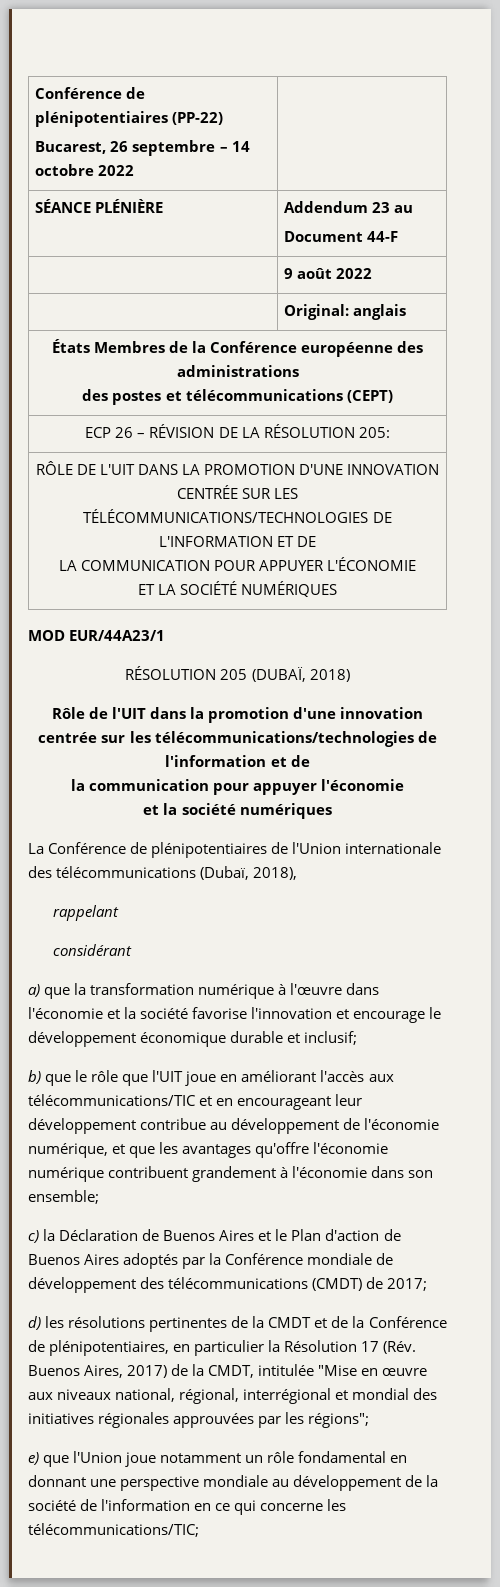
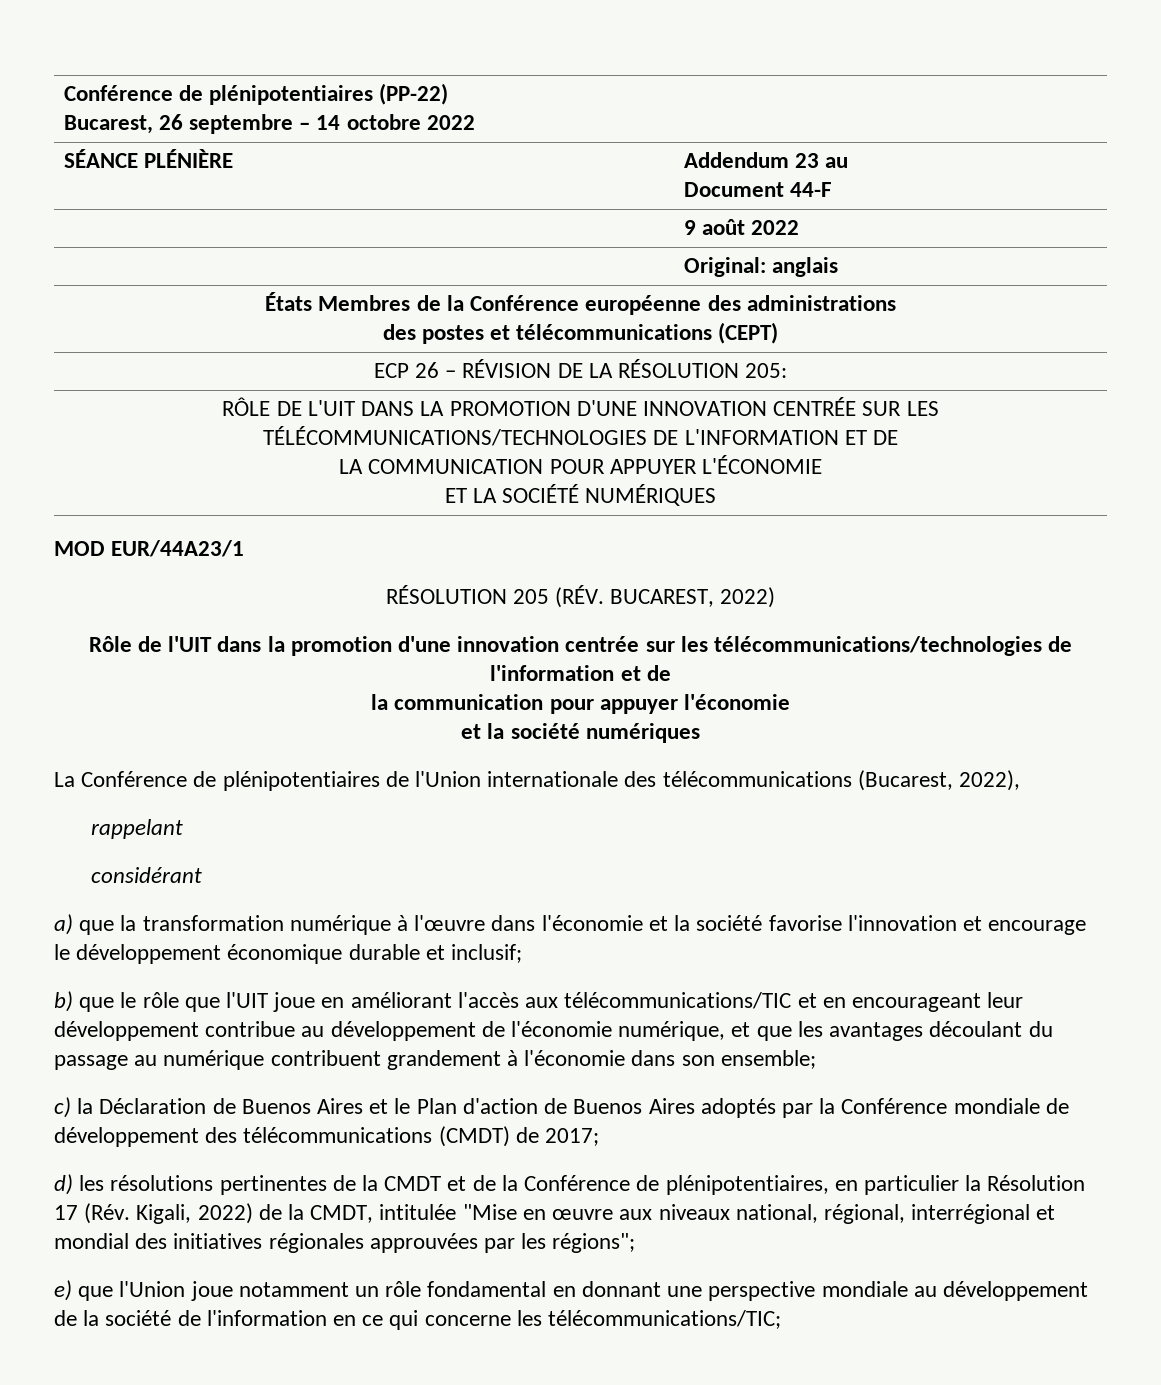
- RÉSOLUTION 205 (DUBAÏ, 2018)
+ RÉSOLUTION 205 (RÉV. BUCAREST, 2022)
- La Conférence de plénipotentiaires de l'Union internationale des télécommunications (Dubaï, 2018),
+ La Conférence de plénipotentiaires de l'Union internationale des télécommunications (Bucarest, 2022),
- b) que le rôle que l'UIT joue en améliorant l'accès aux télécommunications/TIC et en encourageant leur développement contribue au développement de l'économie numérique, et que les avantages qu'offre l'économie numérique contribuent grandement à l'économie dans son ensemble;
+ b) que le rôle que l'UIT joue en améliorant l'accès aux télécommunications/TIC et en encourageant leur développement contribue au développement de l'économie numérique, et que les avantages découlant du passage au numérique contribuent grandement à l'économie dans son ensemble;
- d) les résolutions pertinentes de la CMDT et de la Conférence de plénipotentiaires, en particulier la Résolution 17 (Rév. Buenos Aires, 2017) de la CMDT, intitulée "Mise en œuvre aux niveaux national, régional, interrégional et mondial des initiatives régionales approuvées par les régions";
+ d) les résolutions pertinentes de la CMDT et de la Conférence de plénipotentiaires, en particulier la Résolution 17 (Rév. Kigali, 2022) de la CMDT, intitulée "Mise en œuvre aux niveaux national, régional, interrégional et mondial des initiatives régionales approuvées par les régions";

